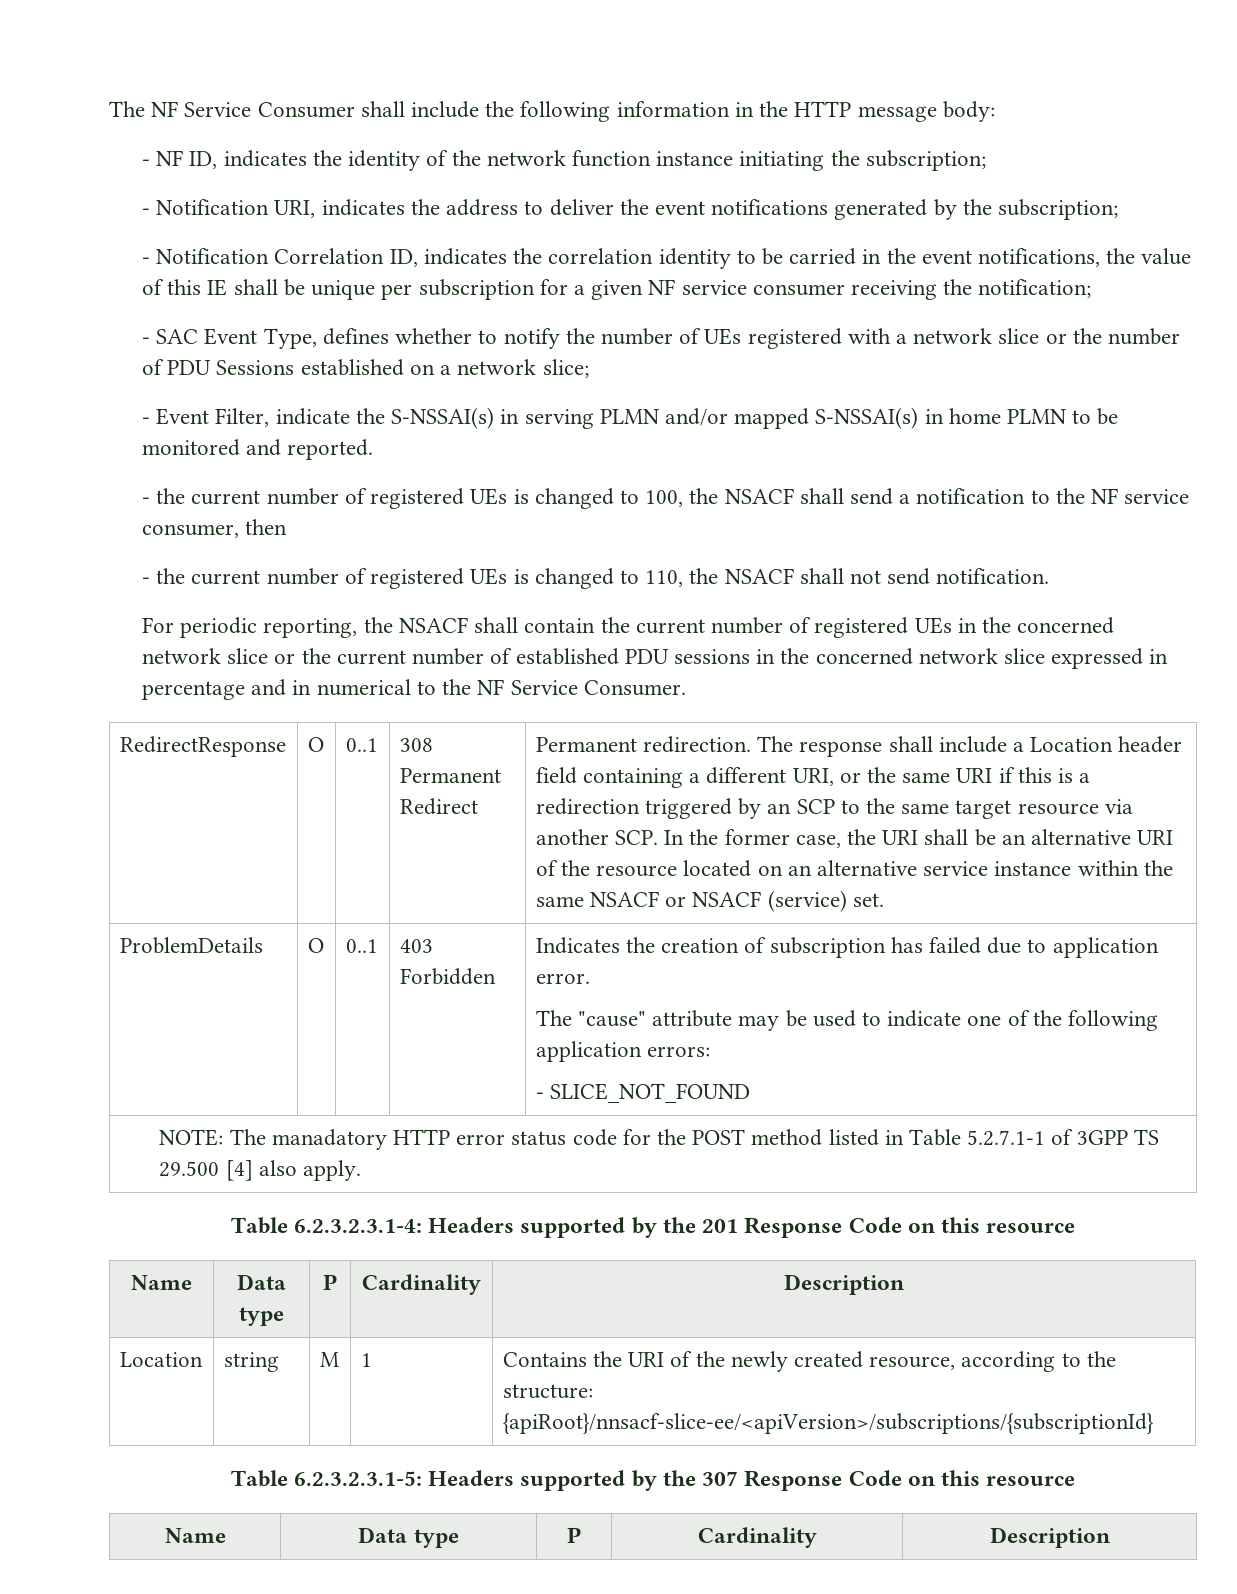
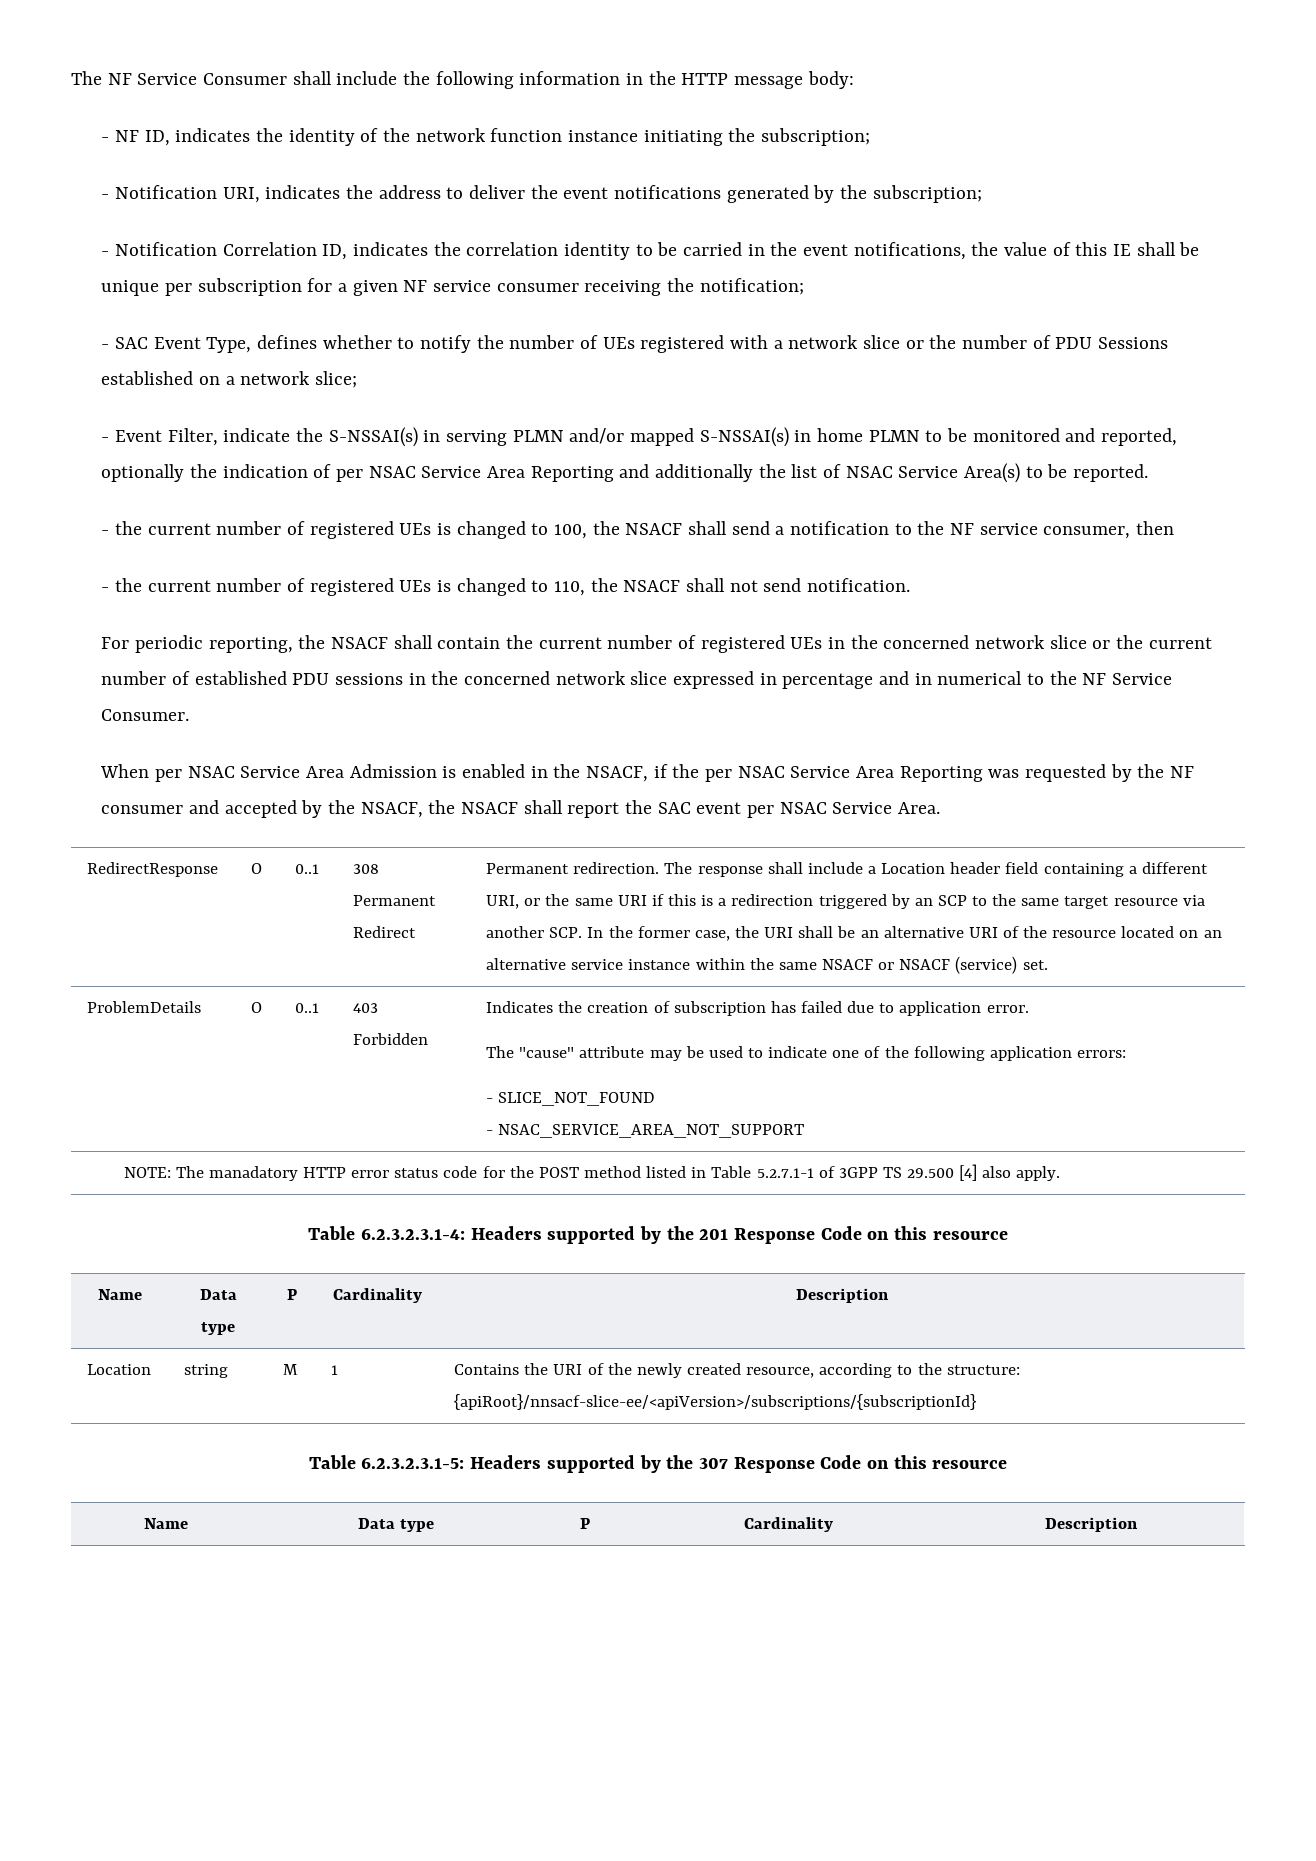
- - Event Filter, indicate the S-NSSAI(s) in serving PLMN and/or mapped S-NSSAI(s) in home PLMN to be monitored and reported.
+ - Event Filter, indicate the S-NSSAI(s) in serving PLMN and/or mapped S-NSSAI(s) in home PLMN to be monitored and reported, optionally the indication of per NSAC Service Area Reporting and additionally the list of NSAC Service Area(s) to be reported.
+ When per NSAC Service Area Admission is enabled in the NSACF, if the per NSAC Service Area Reporting was requested by the NF consumer and accepted by the NSACF, the NSACF shall report the SAC event per NSAC Service Area.
  ProblemDetails | O | 0..1 | 403 Forbidden | Indicates the creation of subscription has failed due to application error.
  The "cause" attribute may be used to indicate one of the following application errors:
  - SLICE_NOT_FOUND
+ - NSAC_SERVICE_AREA_NOT_SUPPORT

